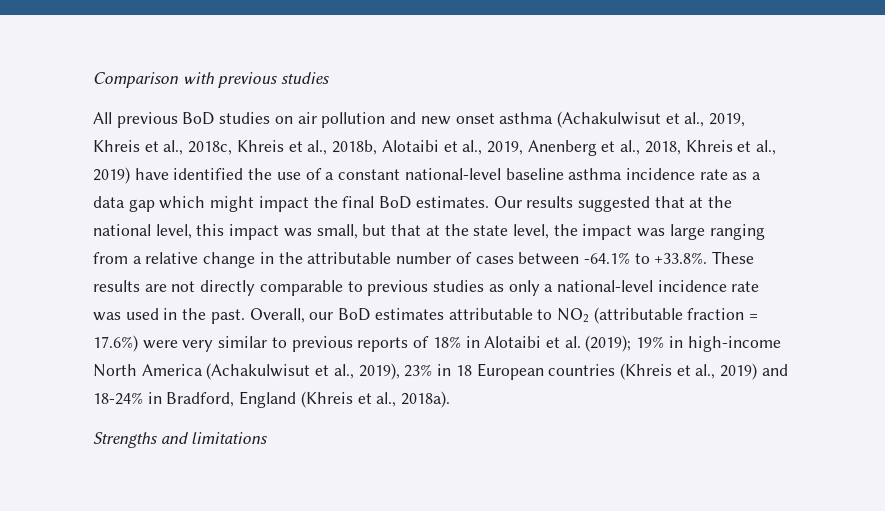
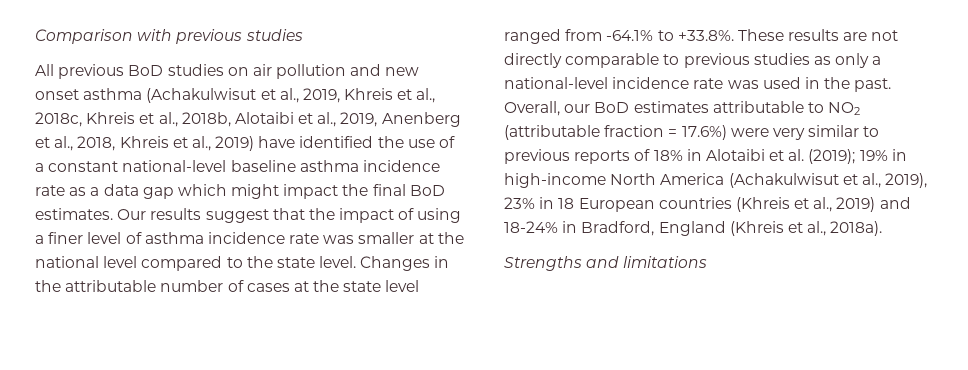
- Our results suggested that at the national level, this impact was small, but that at the state level, the impact was large ranging from a relative change in the attributable number of cases between -64.1% to +33.8%. These results are not directly comparable to previous studies as only a national-level incidence rate was used in the past.
+ Our results suggest that the impact of using a finer level of asthma incidence rate was smaller at the national level compared to the state level. Changes in the attributable number of cases at the state level ranged from -64.1% to +33.8%. These results are not directly comparable to previous studies as only a national-level incidence rate was used in the past.

